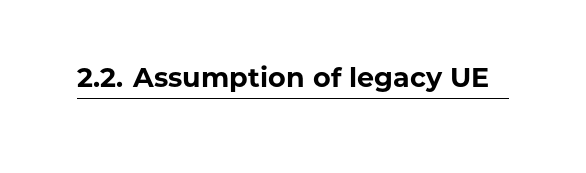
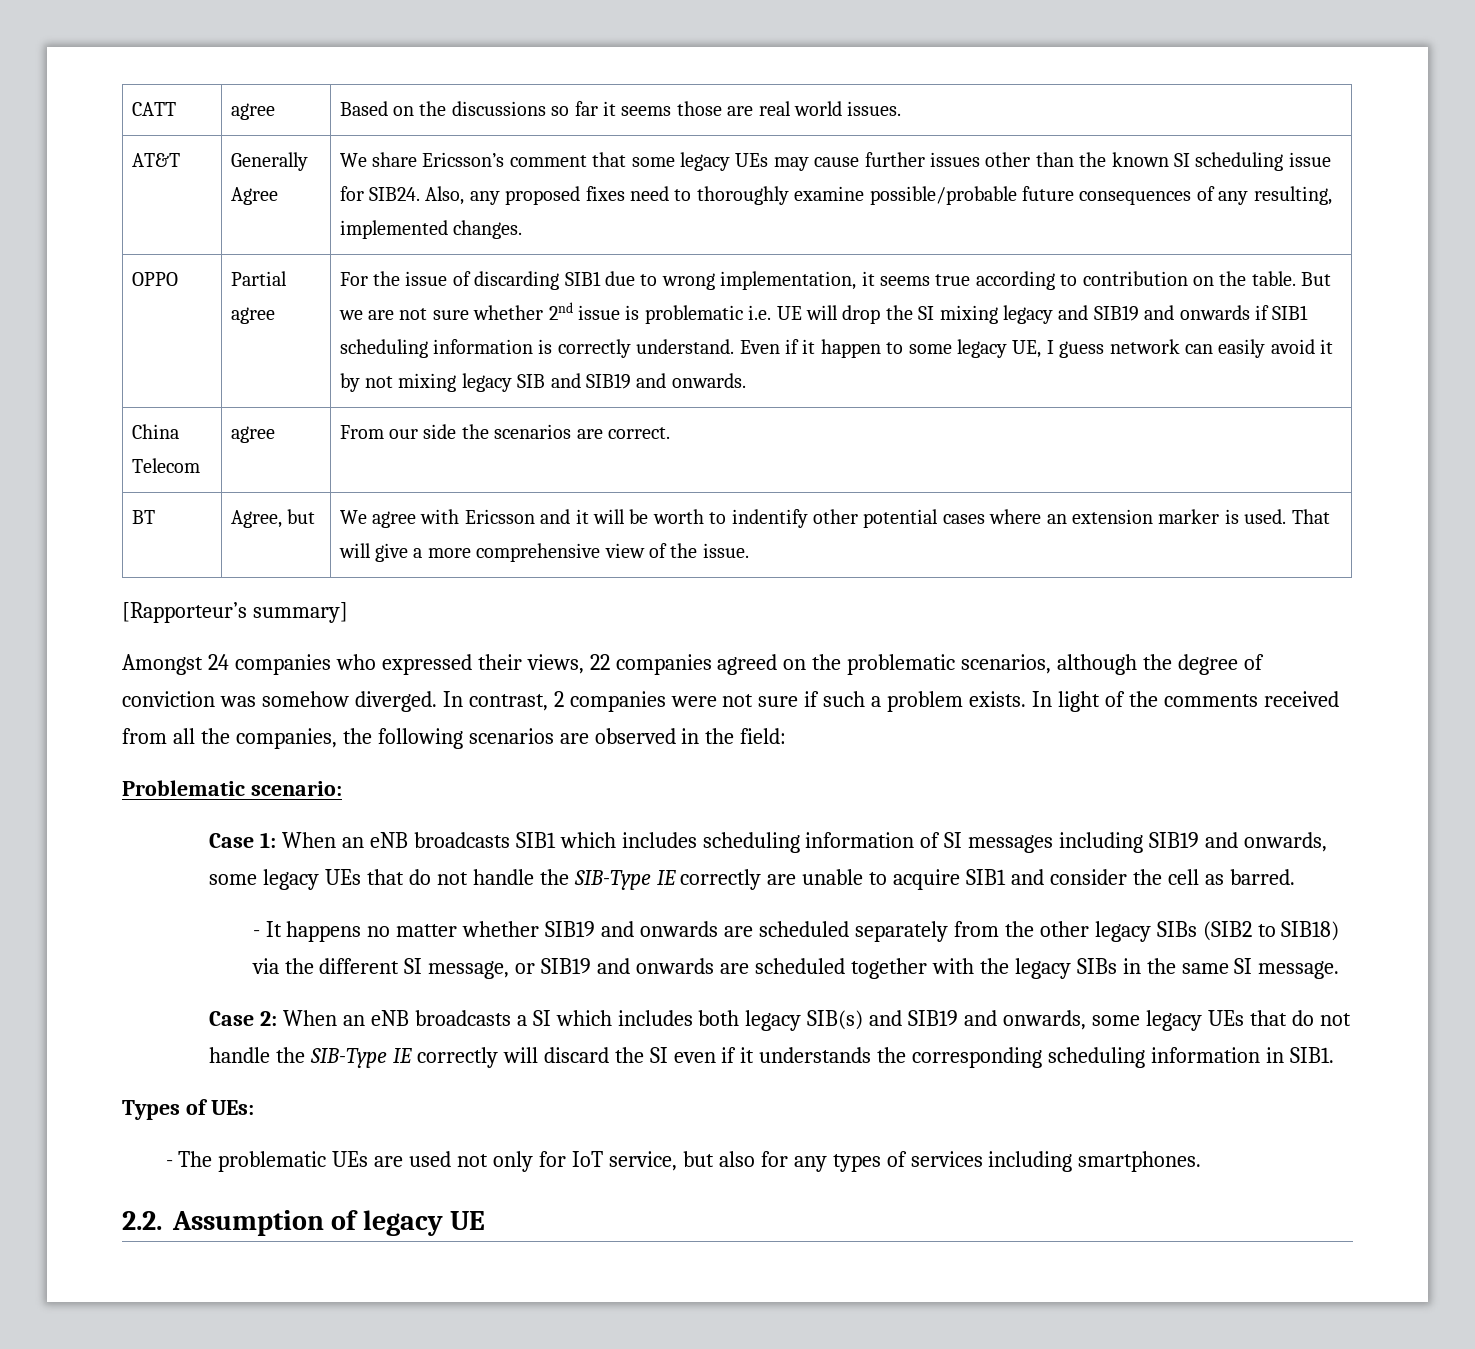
+ CATT | agree | Based on the discussions so far it seems those are real world issues.
+ AT&T | Generally Agree | We share Ericsson’s comment that some legacy UEs may cause further issues other than the known SI scheduling issue for SIB24. Also, any proposed fixes need to thoroughly examine possible/probable future consequences of any resulting, implemented changes.
+ OPPO | Partial agree | For the issue of discarding SIB1 due to wrong implementation, it seems true according to contribution on the table. But we are not sure whether 2nd issue is problematic i.e. UE will drop the SI mixing legacy and SIB19 and onwards if SIB1 scheduling information is correctly understand. Even if it happen to some legacy UE, I guess network can easily avoid it by not mixing legacy SIB and SIB19 and onwards.
+ China Telecom | agree | From our side the scenarios are correct.
+ BT | Agree, but | We agree with Ericsson and it will be worth to indentify other potential cases where an extension marker is used. That will give a more comprehensive view of the issue.
+ [Rapporteur’s summary]
+ Amongst 24 companies who expressed their views, 22 companies agreed on the problematic scenarios, although the degree of conviction was somehow diverged. In contrast, 2 companies were not sure if such a problem exists. In light of the comments received from all the companies, the following scenarios are observed in the field:
+ Problematic scenario:
+ Case 1: When an eNB broadcasts SIB1 which includes scheduling information of SI messages including SIB19 and onwards, some legacy UEs that do not handle the SIB-Type IE correctly are unable to acquire SIB1 and consider the cell as barred.
+ - It happens no matter whether SIB19 and onwards are scheduled separately from the other legacy SIBs (SIB2 to SIB18) via the different SI message, or SIB19 and onwards are scheduled together with the legacy SIBs in the same SI message.
+ Case 2: When an eNB broadcasts a SI which includes both legacy SIB(s) and SIB19 and onwards, some legacy UEs that do not handle the SIB-Type IE correctly will discard the SI even if it understands the corresponding scheduling information in SIB1.
+ Types of UEs:
+ - The problematic UEs are used not only for IoT service, but also for any types of services including smartphones.

